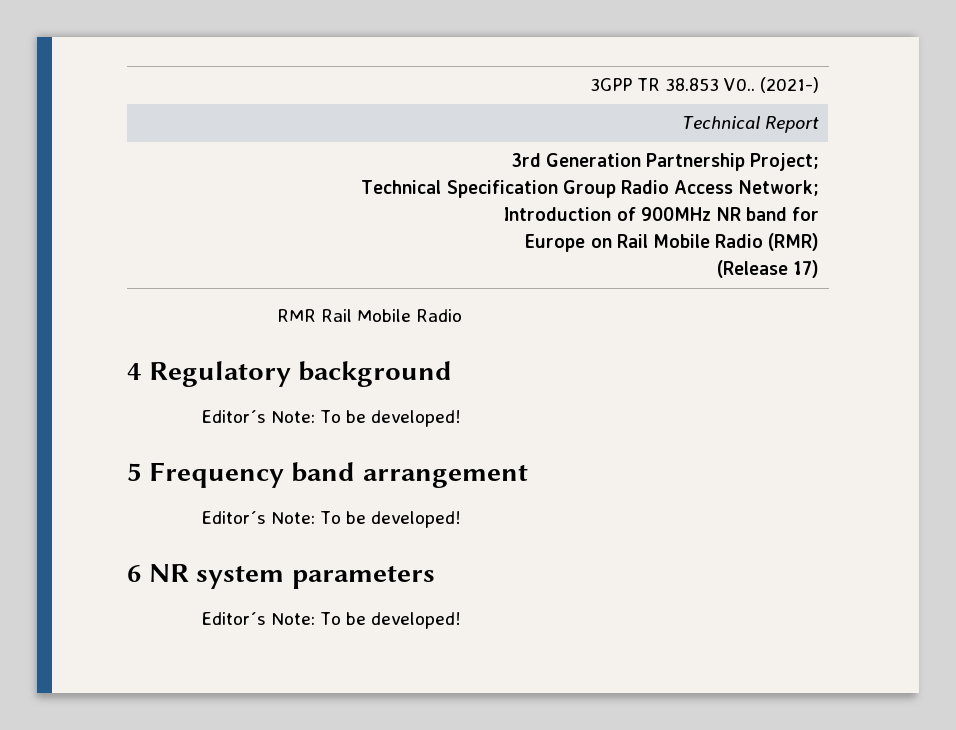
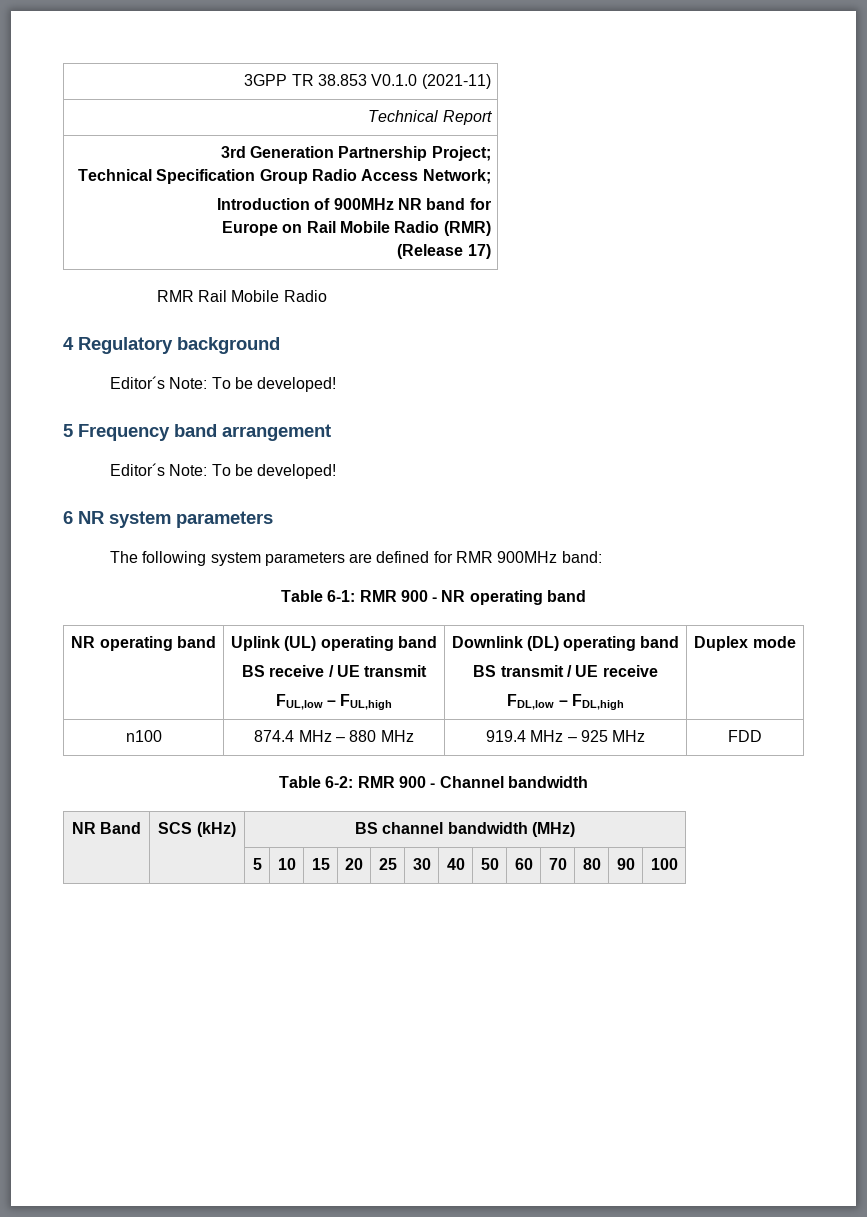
- 3GPP TR 38.853 V0.. (2021-)
+ 3GPP TR 38.853 V0.1.0 (2021-11)
  6 NR system parameters
- Editor´s Note: To be developed!
+ The following system parameters are defined for RMR 900MHz band:
+ Table 6-1: RMR 900 - NR operating band
+ NR operating band | Uplink (UL) operating band
+ BS receive / UE transmit
+ FUL,low – FUL,high | Downlink (DL) operating band
+ BS transmit / UE receive
+ FDL,low – FDL,high | Duplex mode
+ n100 | 874.4 MHz – 880 MHz | 919.4 MHz – 925 MHz | FDD
+ Table 6-2: RMR 900 - Channel bandwidth
+ NR Band | SCS (kHz) | BS channel bandwidth (MHz)
+ | | 5 | 10 | 15 | 20 | 25 | 30 | 40 | 50 | 60 | 70 | 80 | 90 | 100

